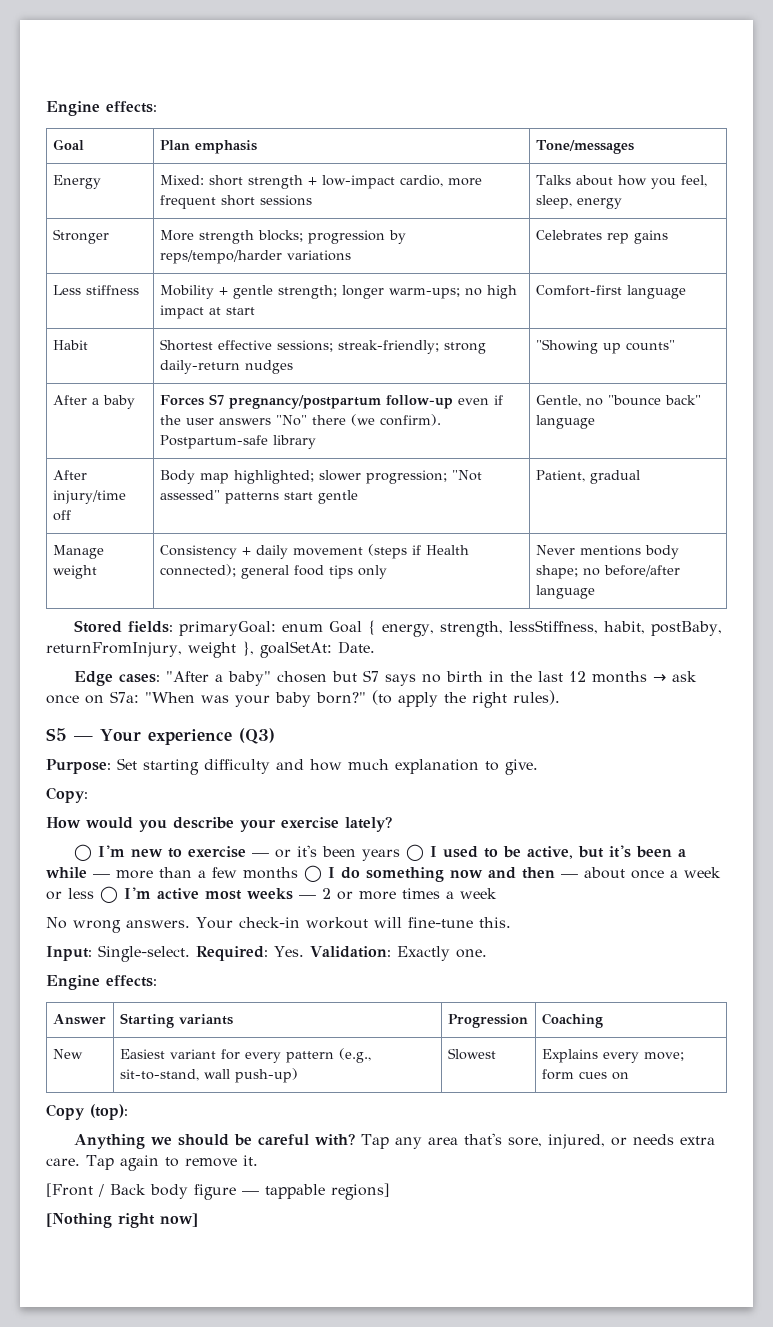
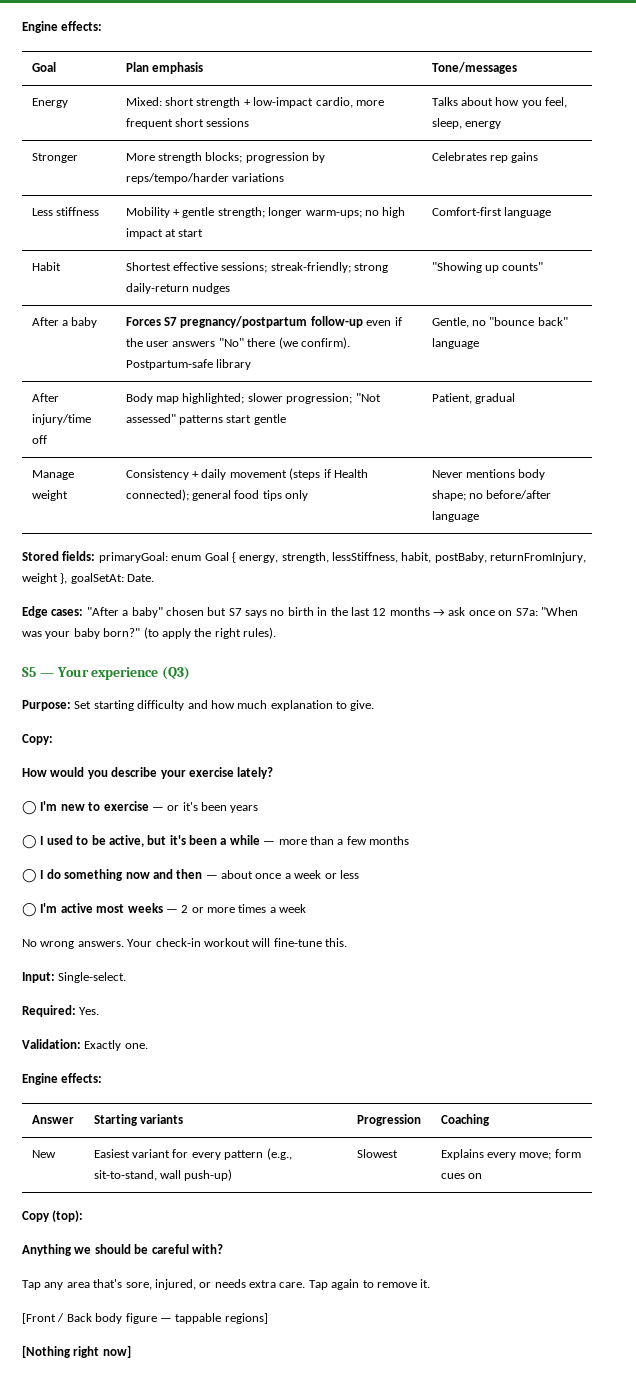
- ◯ I'm new to exercise — or it's been years ◯ I used to be active, but it's been a while — more than a few months ◯ I do something now and then — about once a week or less ◯ I'm active most weeks — 2 or more times a week
+ ◯ I'm new to exercise — or it's been years
+ ◯ I used to be active, but it's been a while — more than a few months
+ ◯ I do something now and then — about once a week or less
+ ◯ I'm active most weeks — 2 or more times a week
- Input: Single-select. Required: Yes. Validation: Exactly one.
+ Input: Single-select.
+ Required: Yes.
+ Validation: Exactly one.
- Anything we should be careful with? Tap any area that's sore, injured, or needs extra care.
+ Anything we should be careful with?
+ Tap any area that's sore, injured, or needs extra care.

